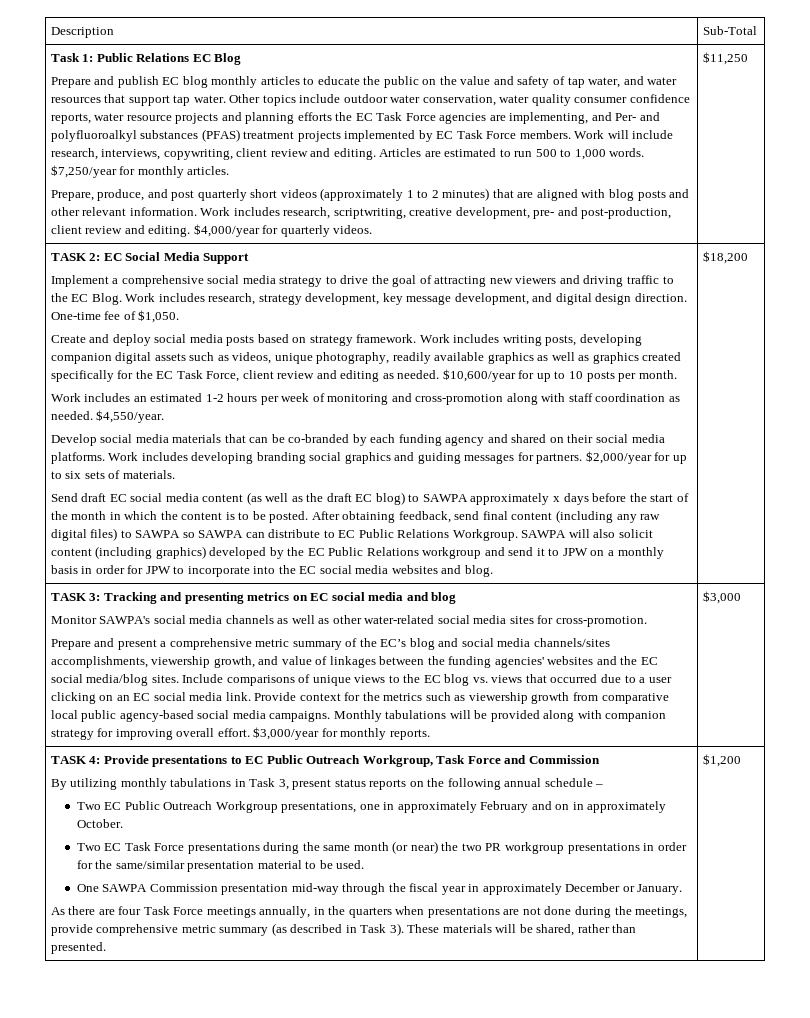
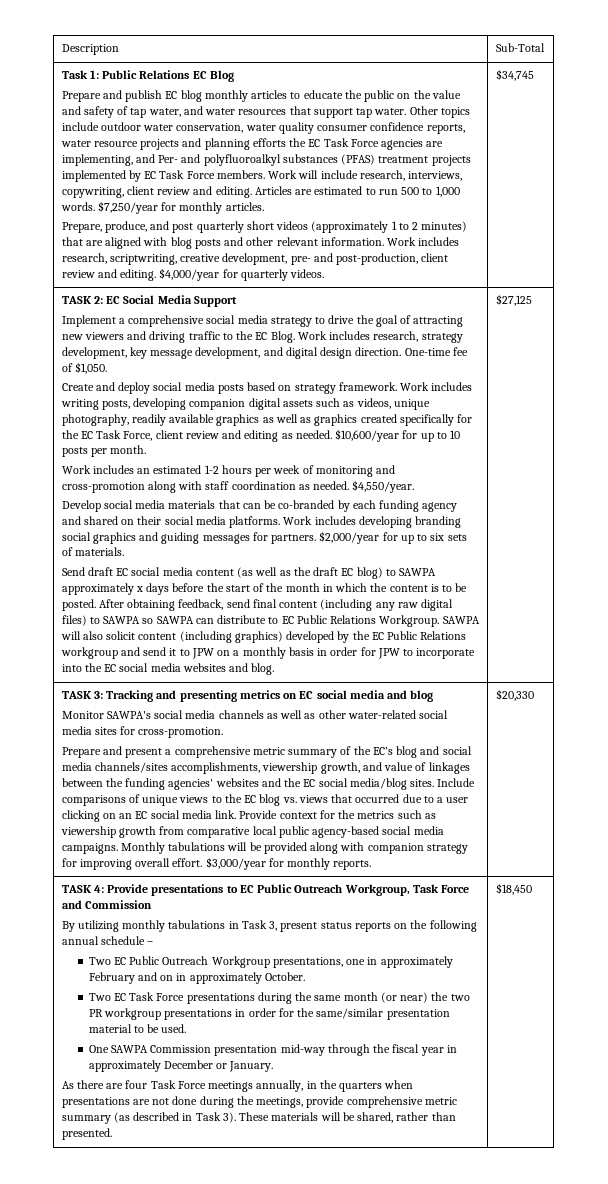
- $11,250
+ $34,745
- $18,200
+ $27,125
- $3,000
+ $20,330
- $1,200
+ $18,450

